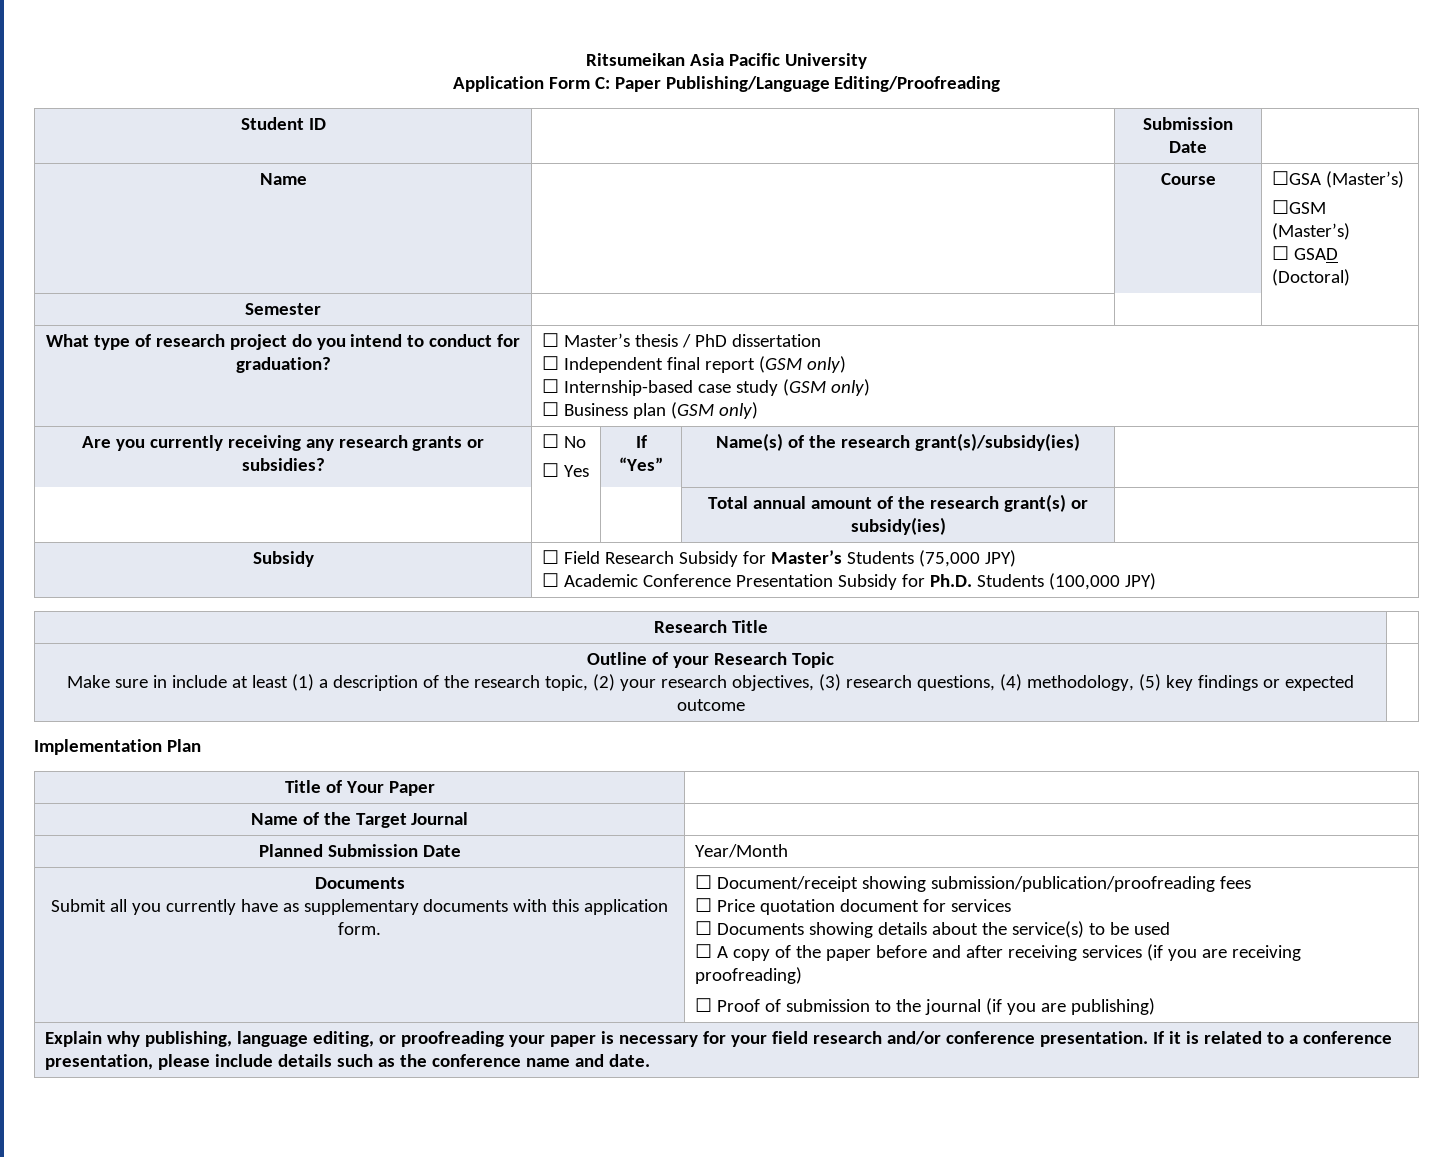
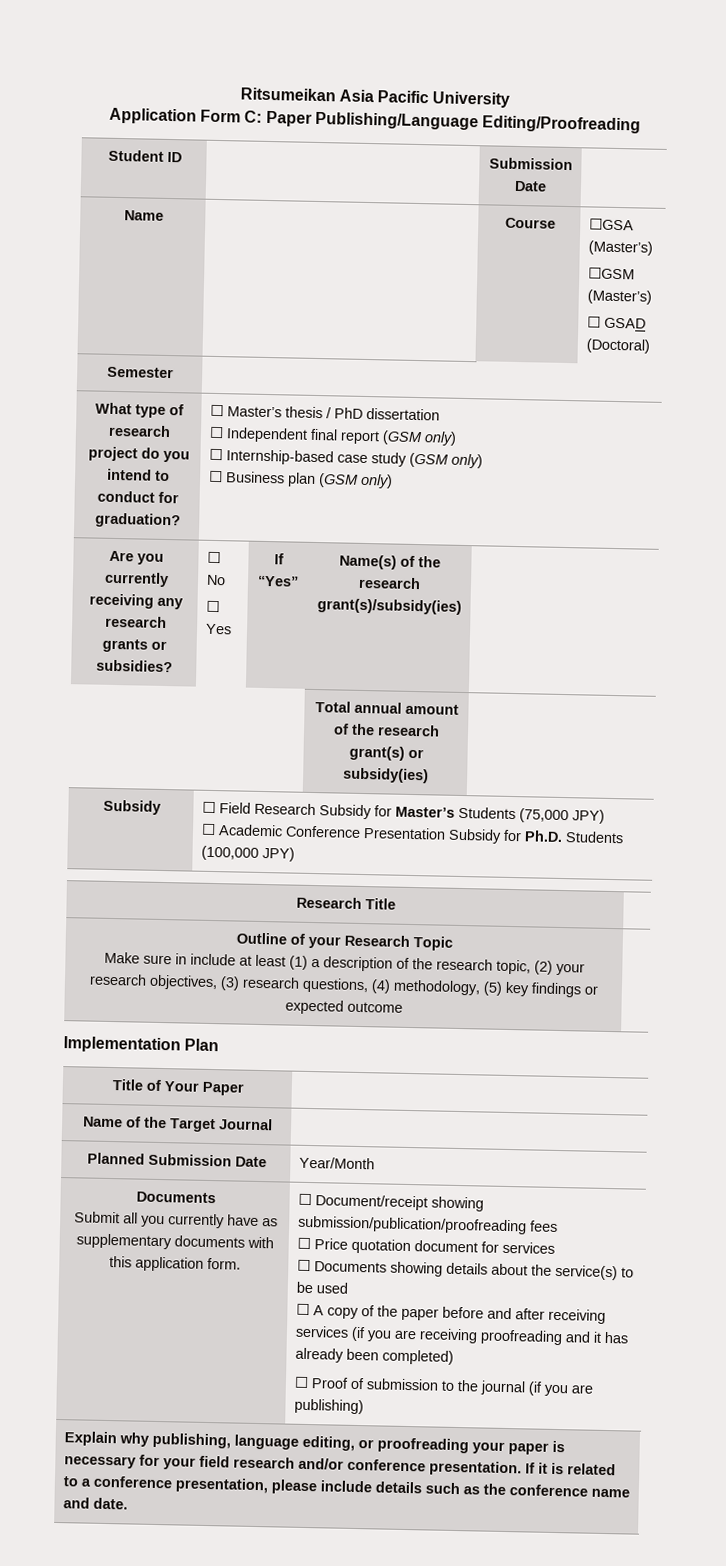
- ☐ A copy of the paper before and after receiving services (if you are receiving proofreading)
+ ☐ A copy of the paper before and after receiving services (if you are receiving proofreading and it has already been completed)

